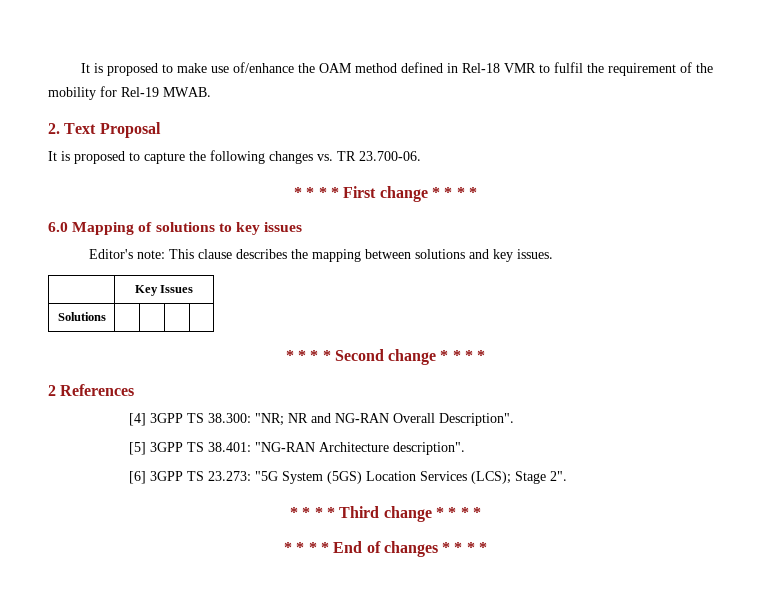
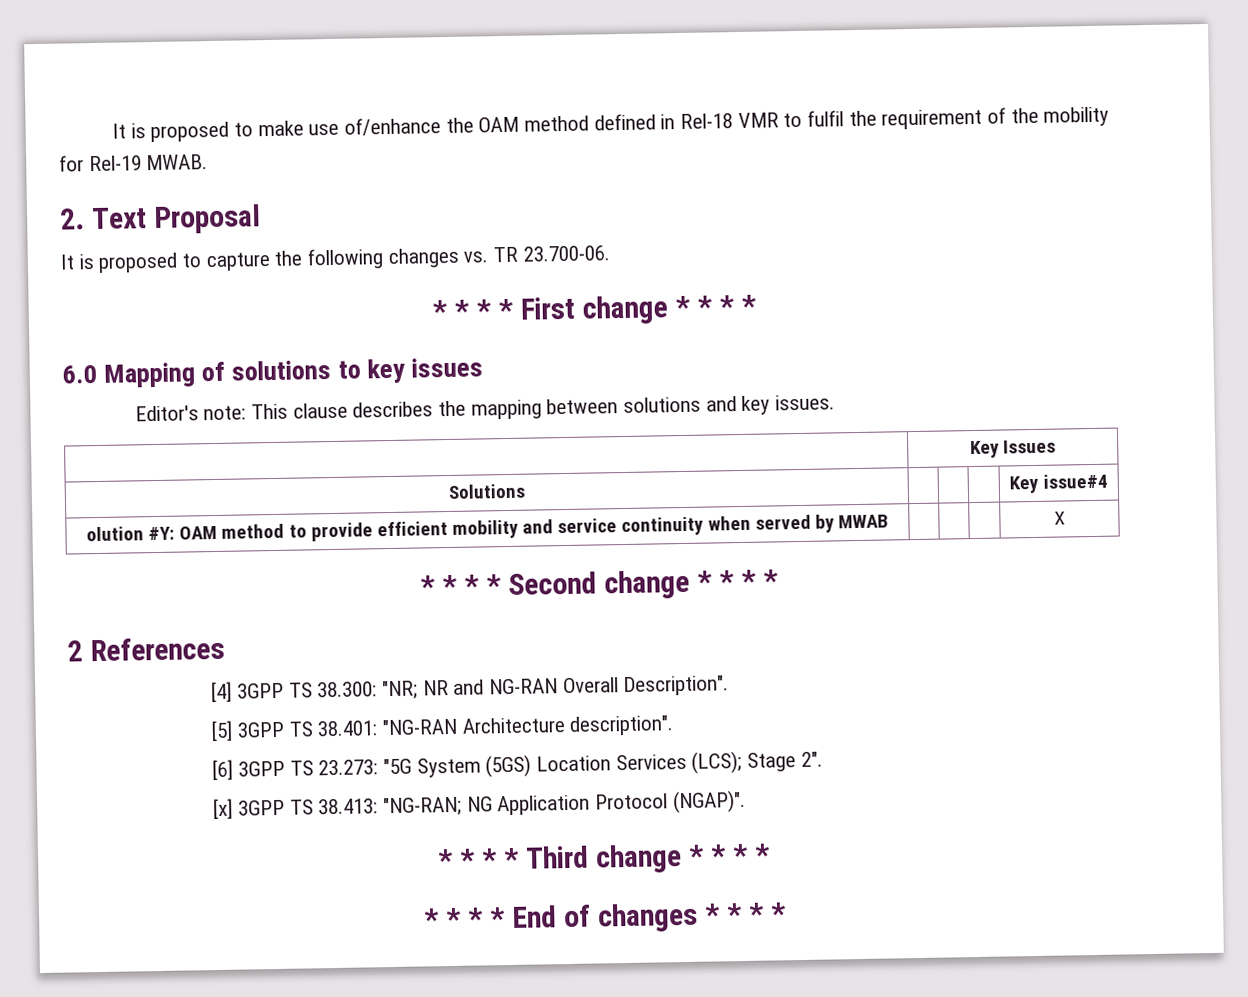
- Solutions | | | |
+ Solutions | | | | Key issue#4
+ olution #Y: OAM method to provide efficient mobility and service continuity when served by MWAB | | | | X
+ [x] 3GPP TS 38.413: "NG-RAN; NG Application Protocol (NGAP)".

